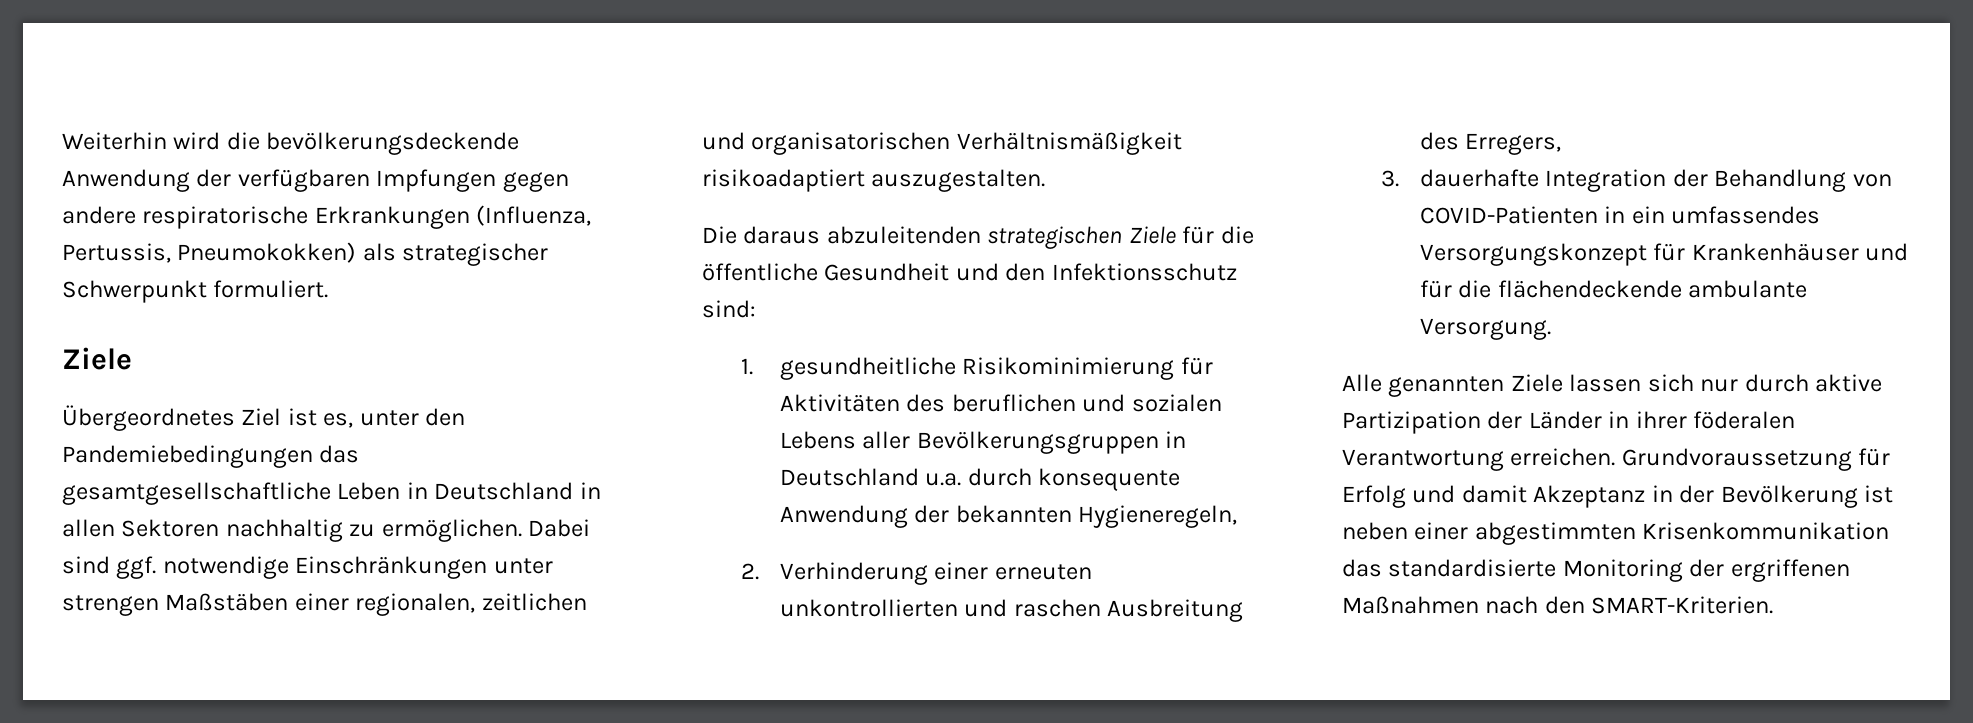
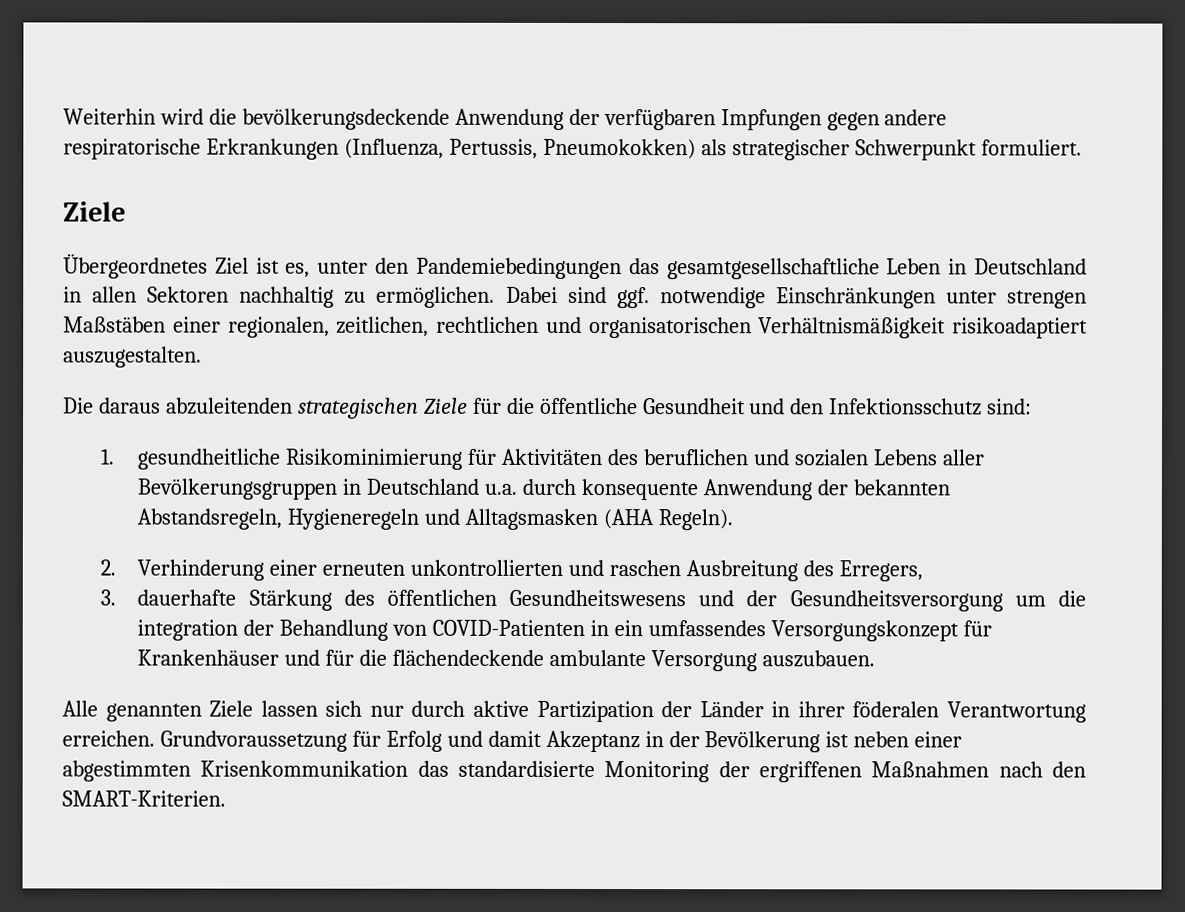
- Dabei sind ggf. notwendige Einschränkungen unter strengen Maßstäben einer regionalen, zeitlichen und organisatorischen Verhältnismäßigkeit risikoadaptiert auszugestalten.
+ Dabei sind ggf. notwendige Einschränkungen unter strengen Maßstäben einer regionalen, zeitlichen, rechtlichen und organisatorischen Verhältnismäßigkeit risikoadaptiert auszugestalten.
- 1. gesundheitliche Risikominimierung für Aktivitäten des beruflichen und sozialen Lebens aller Bevölkerungsgruppen in Deutschland u.a. durch konsequente Anwendung der bekannten Hygieneregeln,
+ 1. gesundheitliche Risikominimierung für Aktivitäten des beruflichen und sozialen Lebens aller Bevölkerungsgruppen in Deutschland u.a. durch konsequente Anwendung der bekannten Abstandsregeln, Hygieneregeln und Alltagsmasken (AHA Regeln).
- 3. dauerhafte Integration der Behandlung von COVID-Patienten in ein umfassendes Versorgungskonzept für Krankenhäuser und für die flächendeckende ambulante Versorgung.
+ 3. dauerhafte Stärkung des öffentlichen Gesundheitswesens und der Gesundheitsversorgung um die integration der Behandlung von COVID-Patienten in ein umfassendes Versorgungskonzept für Krankenhäuser und für die flächendeckende ambulante Versorgung auszubauen.

